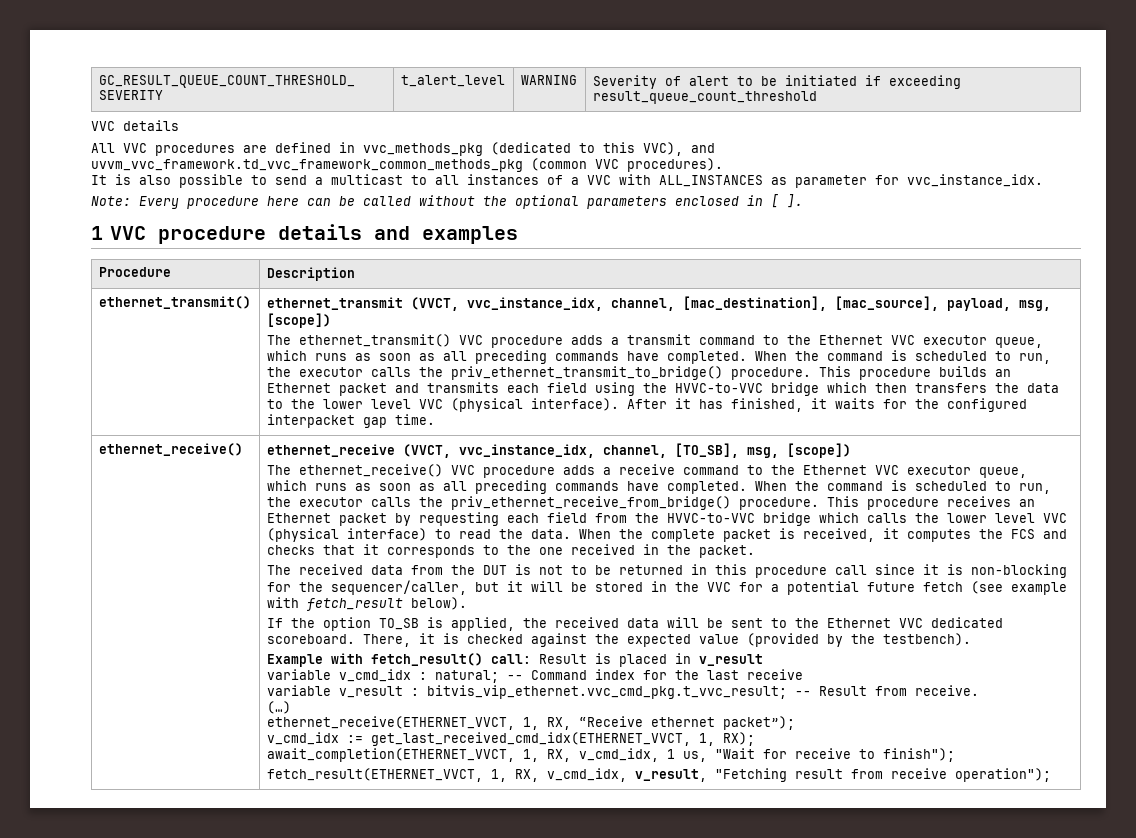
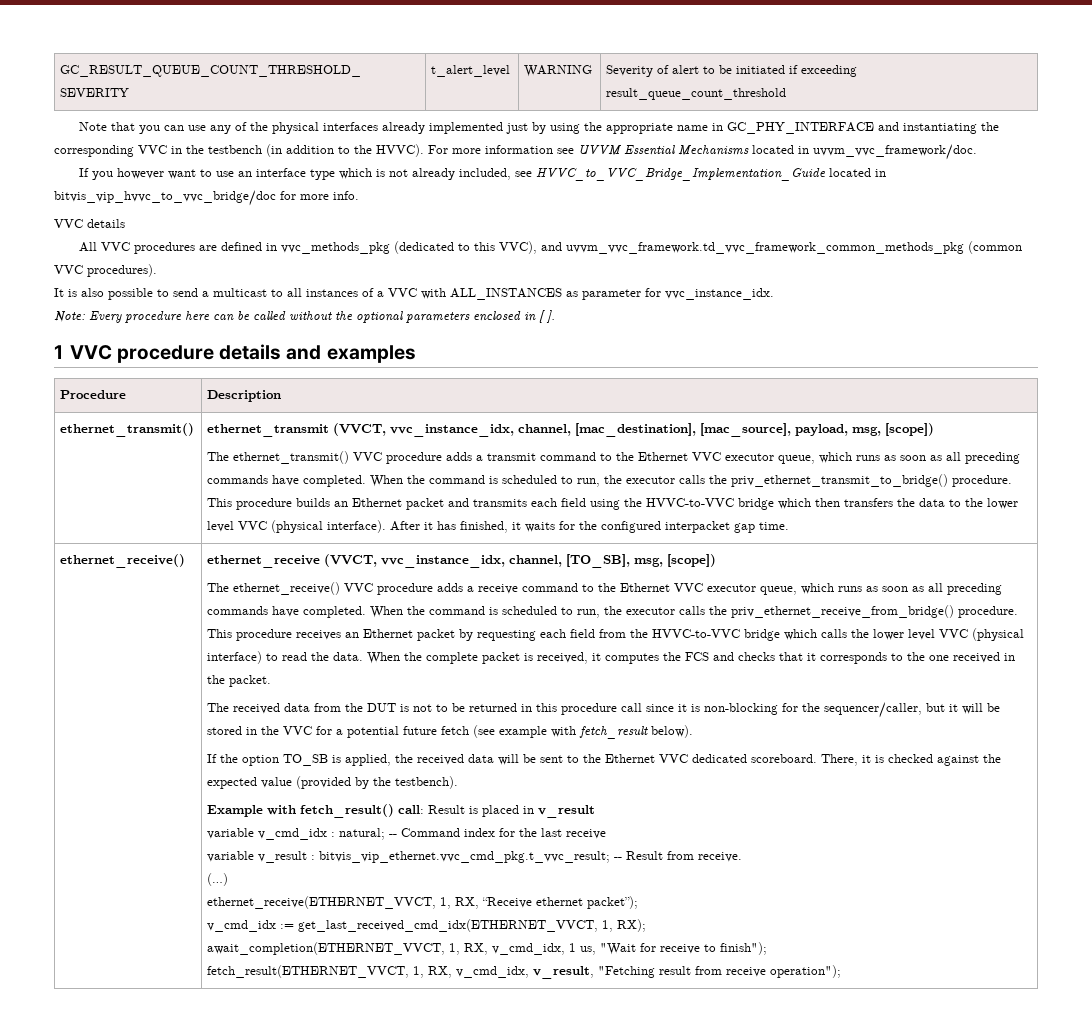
+ Note that you can use any of the physical interfaces already implemented just by using the appropriate name in GC_PHY_INTERFACE and instantiating the corresponding VVC in the testbench (in addition to the HVVC). For more information see UVVM Essential Mechanisms located in uvvm_vvc_framework/doc.
+ If you however want to use an interface type which is not already included, see HVVC_to_VVC_Bridge_Implementation_Guide located in bitvis_vip_hvvc_to_vvc_bridge/doc for more info.

